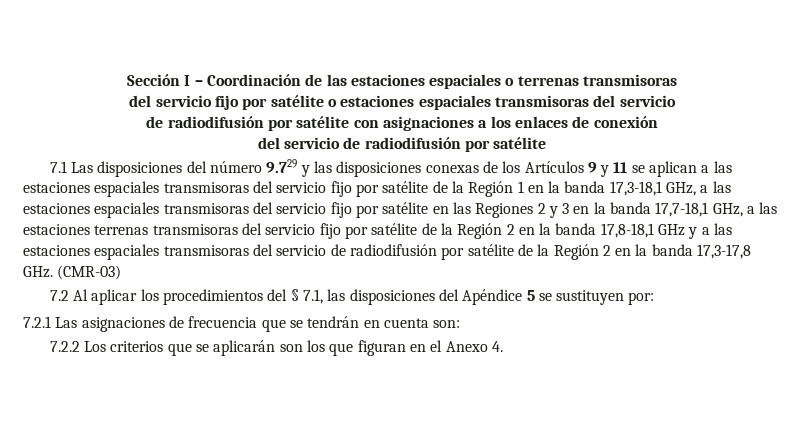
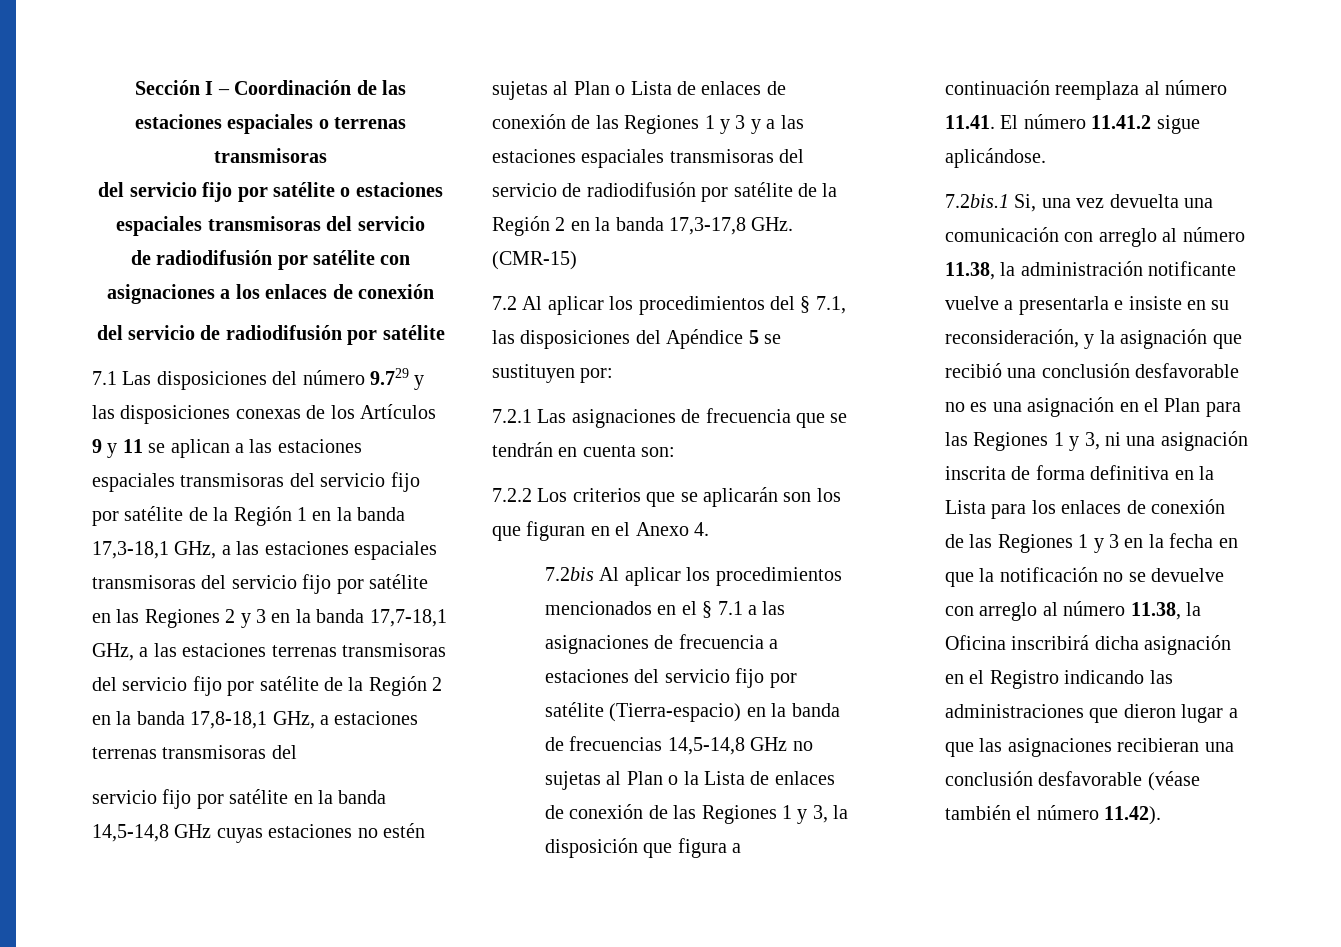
- 7.1 Las disposiciones del número 9.729 y las disposiciones conexas de los Artículos 9 y 11 se aplican a las estaciones espaciales transmisoras del servicio fijo por satélite de la Región 1 en la banda 17,3-18,1 GHz, a las estaciones espaciales transmisoras del servicio fijo por satélite en las Regiones 2 y 3 en la banda 17,7-18,1 GHz, a las estaciones terrenas transmisoras del servicio fijo por satélite de la Región 2 en la banda 17,8-18,1 GHz y a las estaciones espaciales transmisoras del servicio de radiodifusión por satélite de la Región 2 en la banda 17,3-17,8 GHz. (CMR-03)
+ 7.1 Las disposiciones del número 9.729 y las disposiciones conexas de los Artículos 9 y 11 se aplican a las estaciones espaciales transmisoras del servicio fijo por satélite de la Región 1 en la banda 17,3-18,1 GHz, a las estaciones espaciales transmisoras del servicio fijo por satélite en las Regiones 2 y 3 en la banda 17,7-18,1 GHz, a las estaciones terrenas transmisoras del servicio fijo por satélite de la Región 2 en la banda 17,8-18,1 GHz, a estaciones terrenas transmisoras del
+ servicio fijo por satélite en la banda 14,5-14,8 GHz cuyas estaciones no estén sujetas al Plan o Lista de enlaces de conexión de las Regiones 1 y 3 y a las estaciones espaciales transmisoras del servicio de radiodifusión por satélite de la Región 2 en la banda 17,3-17,8 GHz. (CMR-15)
+ 7.2bis Al aplicar los procedimientos mencionados en el § 7.1 a las asignaciones de frecuencia a estaciones del servicio fijo por satélite (Tierra-espacio) en la banda de frecuencias 14,5-14,8 GHz no sujetas al Plan o la Lista de enlaces de conexión de las Regiones 1 y 3, la disposición que figura a continuación reemplaza al número 11.41. El número 11.41.2 sigue aplicándose.
+ 7.2bis.1 Si, una vez devuelta una comunicación con arreglo al número 11.38, la administración notificante vuelve a presentarla e insiste en su reconsideración, y la asignación que recibió una conclusión desfavorable no es una asignación en el Plan para las Regiones 1 y 3, ni una asignación inscrita de forma definitiva en la Lista para los enlaces de conexión de las Regiones 1 y 3 en la fecha en que la notificación no se devuelve con arreglo al número 11.38, la Oficina inscribirá dicha asignación en el Registro indicando las administraciones que dieron lugar a que las asignaciones recibieran una conclusión desfavorable (véase también el número 11.42).

